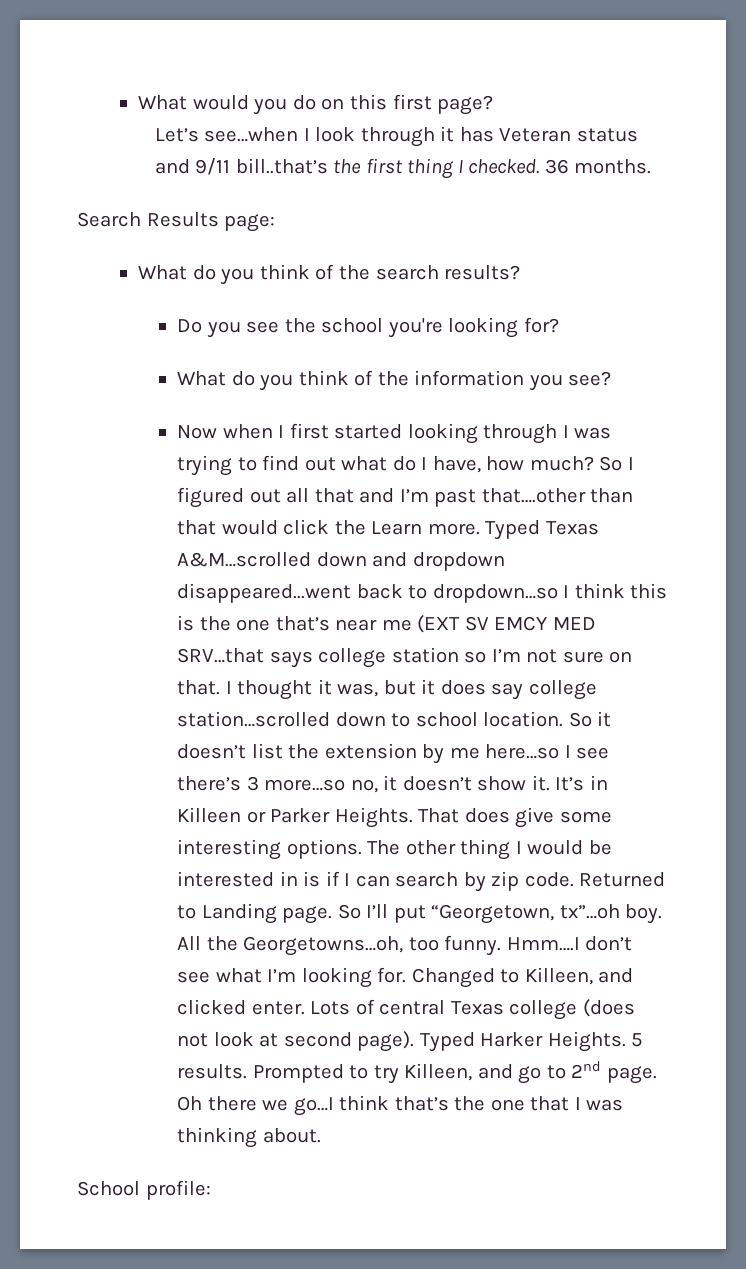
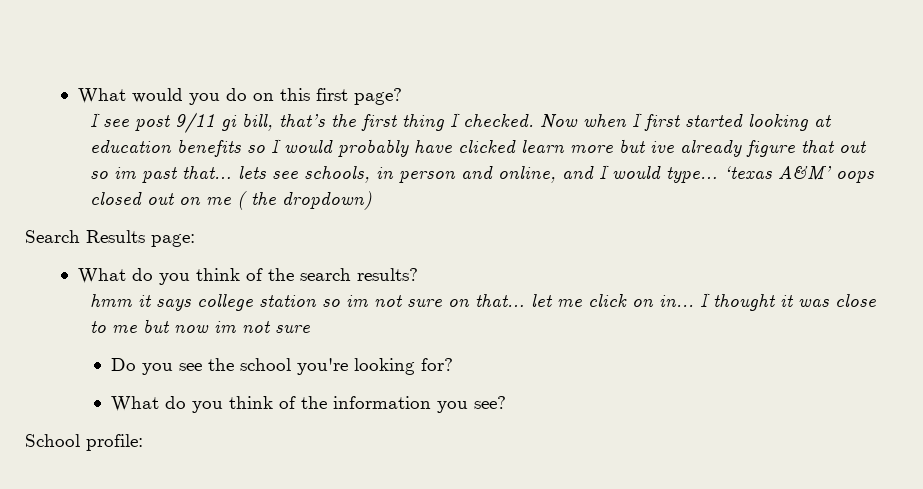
- Let’s see…when I look through it has Veteran status and 9/11 bill..that’s the first thing I checked.
+ I see post 9/11 gi bill, that’s the first thing I checked.
- 36 months.
+ Now when I first started looking at education benefits so I would probably have clicked learn more but ive already figure that out so im past that… lets see schools, in person and online, and I would type… ‘texas A&M’ oops closed out on me ( the dropdown)
+ hmm it says college station so im not sure on that… let me click on in... I thought it was close to me but now im not sure
- Now when I first started looking through I was trying to find out what do I have, how much? So I figured out all that and I’m past that….other than that would click the Learn more. Typed Texas A&M…scrolled down and dropdown disappeared...went back to dropdown…so I think this is the one that’s near me (EXT SV EMCY MED SRV…that says college station so I’m not sure on that. I thought it was, but it does say college station…scrolled down to school location. So it doesn’t list the extension by me here…so I see there’s 3 more…so no, it doesn’t show it. It’s in Killeen or Parker Heights. That does give some interesting options. The other thing I would be interested in is if I can search by zip code. Returned to Landing page. So I’ll put “Georgetown, tx”…oh boy. All the Georgetowns…oh, too funny. Hmm….I don’t see what I’m looking for. Changed to Killeen, and clicked enter. Lots of central Texas college (does not look at second page). Typed Harker Heights. 5 results. Prompted to try Killeen, and go to 2nd page. Oh there we go…I think that’s the one that I was thinking about.

